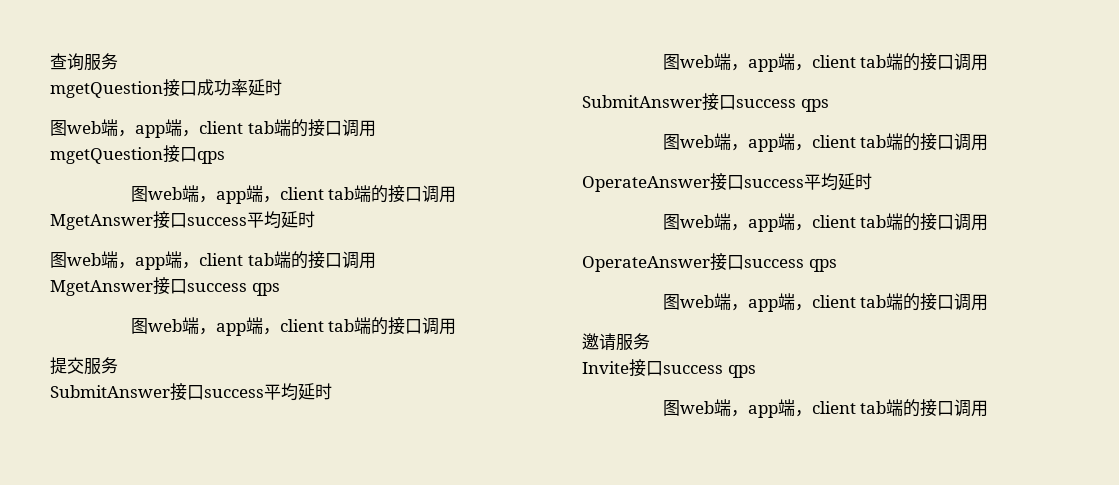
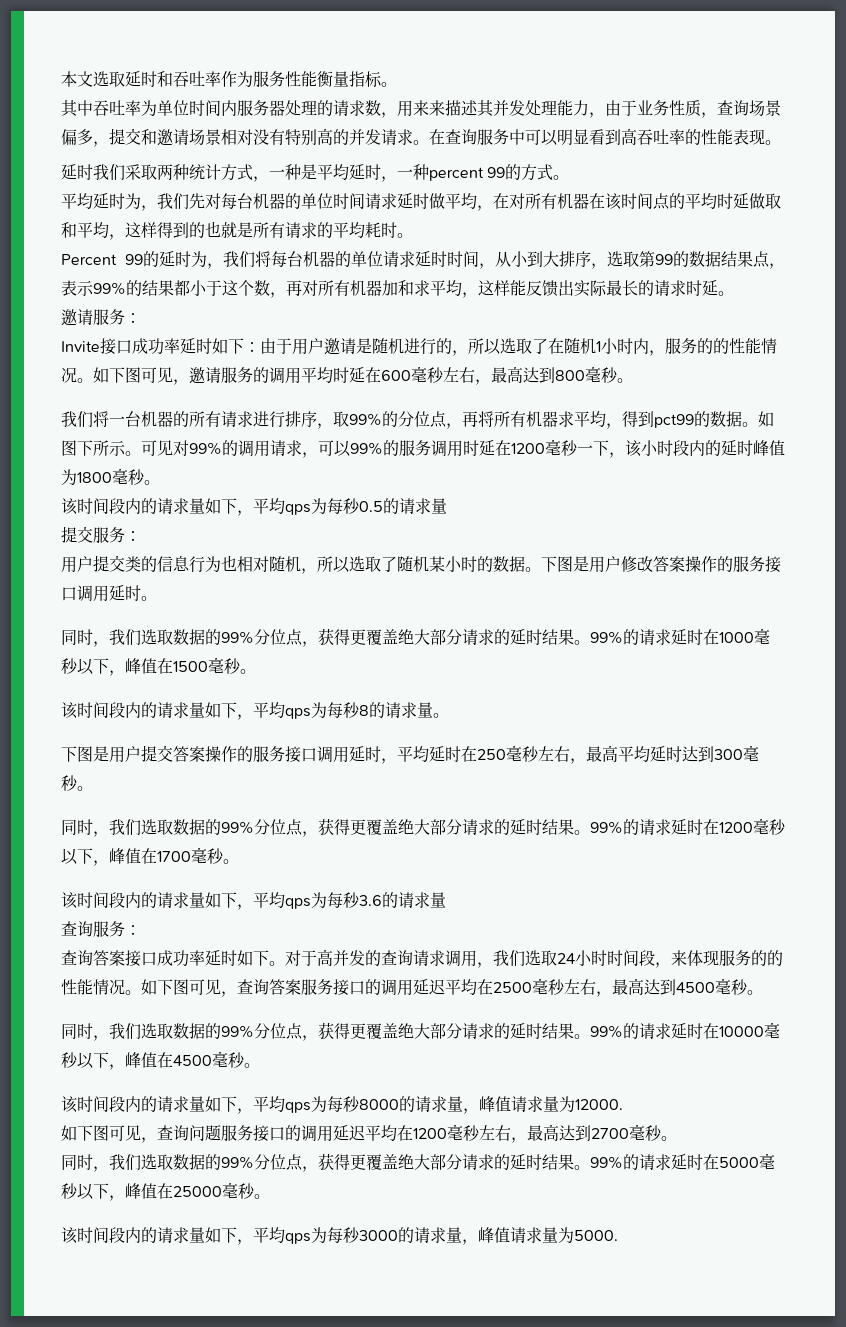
- 查询服务
- mgetQuestion接口成功率延时
- 图web端，app端，client tab端的接口调用
- mgetQuestion接口qps
- 图web端，app端，client tab端的接口调用
- MgetAnswer接口success平均延时
- 图web端，app端，client tab端的接口调用
- MgetAnswer接口success qps
- 图web端，app端，client tab端的接口调用
- 提交服务
- SubmitAnswer接口success平均延时
- 图web端，app端，client tab端的接口调用
- SubmitAnswer接口success qps
- 图web端，app端，client tab端的接口调用
- OperateAnswer接口success平均延时
- 图web端，app端，client tab端的接口调用
- OperateAnswer接口success qps
- 图web端，app端，client tab端的接口调用
- 邀请服务
- Invite接口success qps
- 图web端，app端，client tab端的接口调用
+ 本文选取延时和吞吐率作为服务性能衡量指标。
+ 其中吞吐率为单位时间内服务器处理的请求数，用来来描述其并发处理能力，由于业务性质，查询场景偏多，提交和邀请场景相对没有特别高的并发请求。在查询服务中可以明显看到高吞吐率的性能表现。
+ 延时我们采取两种统计方式，一种是平均延时，一种percent 99的方式。
+ 平均延时为，我们先对每台机器的单位时间请求延时做平均，在对所有机器在该时间点的平均时延做取和平均，这样得到的也就是所有请求的平均耗时。
+ Percent 99的延时为，我们将每台机器的单位请求延时时间，从小到大排序，选取第99的数据结果点，表示99%的结果都小于这个数，再对所有机器加和求平均，这样能反馈出实际最长的请求时延。
+ 邀请服务：
+ Invite接口成功率延时如下：由于用户邀请是随机进行的，所以选取了在随机1小时内，服务的的性能情况。如下图可见，邀请服务的调用平均时延在600毫秒左右，最高达到800毫秒。
+ 我们将一台机器的所有请求进行排序，取99%的分位点，再将所有机器求平均，得到pct99的数据。如图下所示。可见对99%的调用请求，可以99%的服务调用时延在1200毫秒一下，该小时段内的延时峰值为1800毫秒。
+ 该时间段内的请求量如下，平均qps为每秒0.5的请求量
+ 提交服务：
+ 用户提交类的信息行为也相对随机，所以选取了随机某小时的数据。下图是用户修改答案操作的服务接口调用延时。
+ 同时，我们选取数据的99%分位点，获得更覆盖绝大部分请求的延时结果。99%的请求延时在1000毫秒以下，峰值在1500毫秒。
+ 该时间段内的请求量如下，平均qps为每秒8的请求量。
+ 下图是用户提交答案操作的服务接口调用延时，平均延时在250毫秒左右，最高平均延时达到300毫秒。
+ 同时，我们选取数据的99%分位点，获得更覆盖绝大部分请求的延时结果。99%的请求延时在1200毫秒以下，峰值在1700毫秒。
+ 该时间段内的请求量如下，平均qps为每秒3.6的请求量
+ 查询服务：
+ 查询答案接口成功率延时如下。对于高并发的查询请求调用，我们选取24小时时间段，来体现服务的的性能情况。如下图可见，查询答案服务接口的调用延迟平均在2500毫秒左右，最高达到4500毫秒。
+ 同时，我们选取数据的99%分位点，获得更覆盖绝大部分请求的延时结果。99%的请求延时在10000毫秒以下，峰值在4500毫秒。
+ 该时间段内的请求量如下，平均qps为每秒8000的请求量，峰值请求量为12000.
+ 如下图可见，查询问题服务接口的调用延迟平均在1200毫秒左右，最高达到2700毫秒。
+ 同时，我们选取数据的99%分位点，获得更覆盖绝大部分请求的延时结果。99%的请求延时在5000毫秒以下，峰值在25000毫秒。
+ 该时间段内的请求量如下，平均qps为每秒3000的请求量，峰值请求量为5000.

